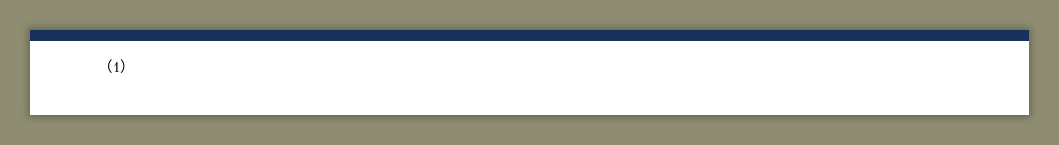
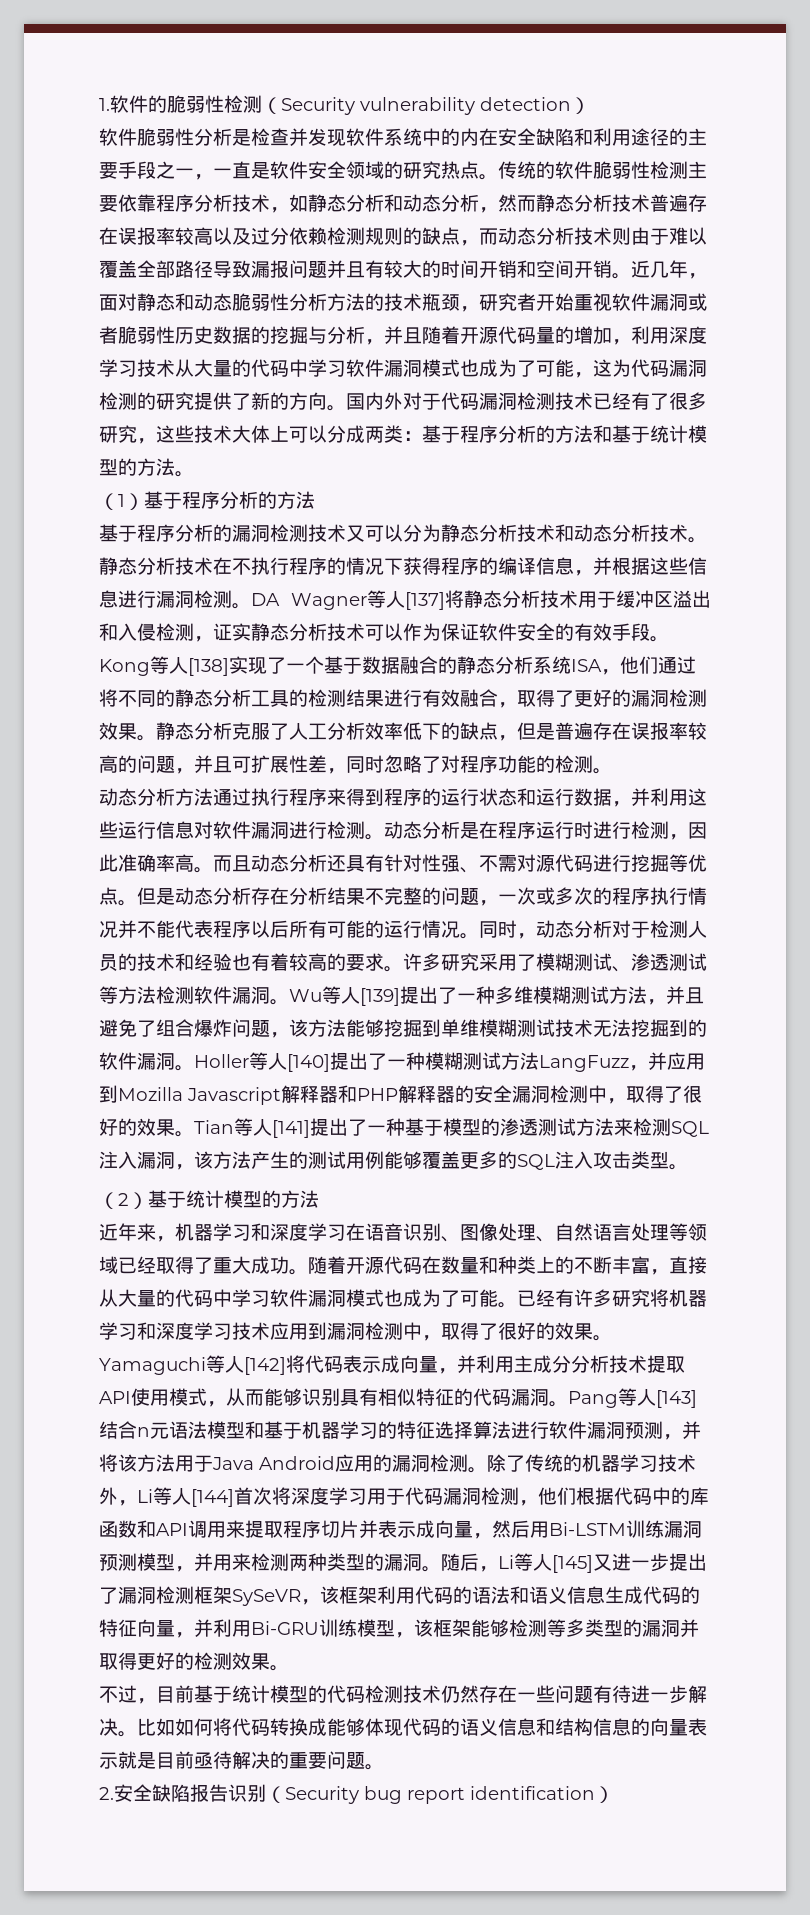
- （1）
+ 1.软件的脆弱性检测（Security vulnerability detection）
+ 软件脆弱性分析是检查并发现软件系统中的内在安全缺陷和利用途径的主要手段之一，一直是软件安全领域的研究热点。传统的软件脆弱性检测主要依靠程序分析技术，如静态分析和动态分析，然而静态分析技术普遍存在误报率较高以及过分依赖检测规则的缺点，而动态分析技术则由于难以覆盖全部路径导致漏报问题并且有较大的时间开销和空间开销。近几年，面对静态和动态脆弱性分析方法的技术瓶颈，研究者开始重视软件漏洞或者脆弱性历史数据的挖掘与分析，并且随着开源代码量的增加，利用深度学习技术从大量的代码中学习软件漏洞模式也成为了可能，这为代码漏洞检测的研究提供了新的方向。国内外对于代码漏洞检测技术已经有了很多研究，这些技术大体上可以分成两类：基于程序分析的方法和基于统计模型的方法。
+ （1）基于程序分析的方法
+ 基于程序分析的漏洞检测技术又可以分为静态分析技术和动态分析技术。静态分析技术在不执行程序的情况下获得程序的编译信息，并根据这些信息进行漏洞检测。DA Wagner等人[137]将静态分析技术用于缓冲区溢出和入侵检测，证实静态分析技术可以作为保证软件安全的有效手段。Kong等人[138]实现了一个基于数据融合的静态分析系统ISA，他们通过将不同的静态分析工具的检测结果进行有效融合，取得了更好的漏洞检测效果。静态分析克服了人工分析效率低下的缺点，但是普遍存在误报率较高的问题，并且可扩展性差，同时忽略了对程序功能的检测。
+ 动态分析方法通过执行程序来得到程序的运行状态和运行数据，并利用这些运行信息对软件漏洞进行检测。动态分析是在程序运行时进行检测，因此准确率高。而且动态分析还具有针对性强、不需对源代码进行挖掘等优点。但是动态分析存在分析结果不完整的问题，一次或多次的程序执行情况并不能代表程序以后所有可能的运行情况。同时，动态分析对于检测人员的技术和经验也有着较高的要求。许多研究采用了模糊测试、渗透测试等方法检测软件漏洞。Wu等人[139]提出了一种多维模糊测试方法，并且避免了组合爆炸问题，该方法能够挖掘到单维模糊测试技术无法挖掘到的软件漏洞。Holler等人[140]提出了一种模糊测试方法LangFuzz，并应用到Mozilla Javascript解释器和PHP解释器的安全漏洞检测中，取得了很好的效果。Tian等人[141]提出了一种基于模型的渗透测试方法来检测SQL注入漏洞，该方法产生的测试用例能够覆盖更多的SQL注入攻击类型。
+ （2）基于统计模型的方法
+ 近年来，机器学习和深度学习在语音识别、图像处理、自然语言处理等领域已经取得了重大成功。随着开源代码在数量和种类上的不断丰富，直接从大量的代码中学习软件漏洞模式也成为了可能。已经有许多研究将机器学习和深度学习技术应用到漏洞检测中，取得了很好的效果。Yamaguchi等人[142]将代码表示成向量，并利用主成分分析技术提取API使用模式，从而能够识别具有相似特征的代码漏洞。Pang等人[143]结合n元语法模型和基于机器学习的特征选择算法进行软件漏洞预测，并将该方法用于Java Android应用的漏洞检测。除了传统的机器学习技术外，Li等人[144]首次将深度学习用于代码漏洞检测，他们根据代码中的库函数和API调用来提取程序切片并表示成向量，然后用Bi-LSTM训练漏洞预测模型，并用来检测两种类型的漏洞。随后，Li等人[145]又进一步提出了漏洞检测框架SySeVR，该框架利用代码的语法和语义信息生成代码的特征向量，并利用Bi-GRU训练模型，该框架能够检测等多类型的漏洞并取得更好的检测效果。
+ 不过，目前基于统计模型的代码检测技术仍然存在一些问题有待进一步解决。比如如何将代码转换成能够体现代码的语义信息和结构信息的向量表示就是目前亟待解决的重要问题。
+ 2.安全缺陷报告识别（Security bug report identification）

